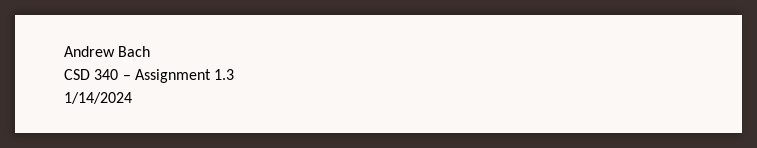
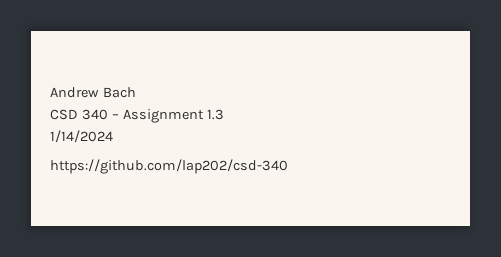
+ https://github.com/lap202/csd-340

